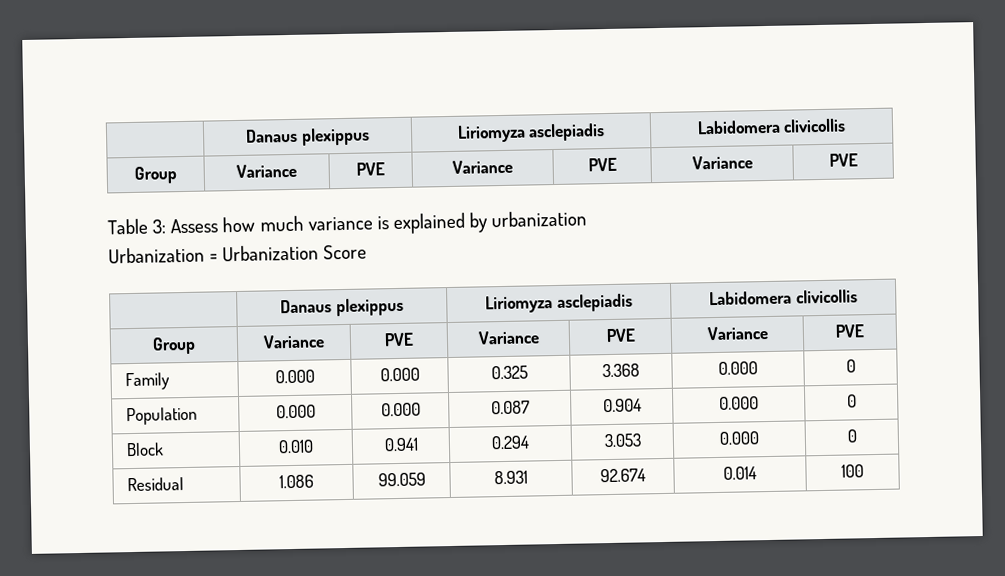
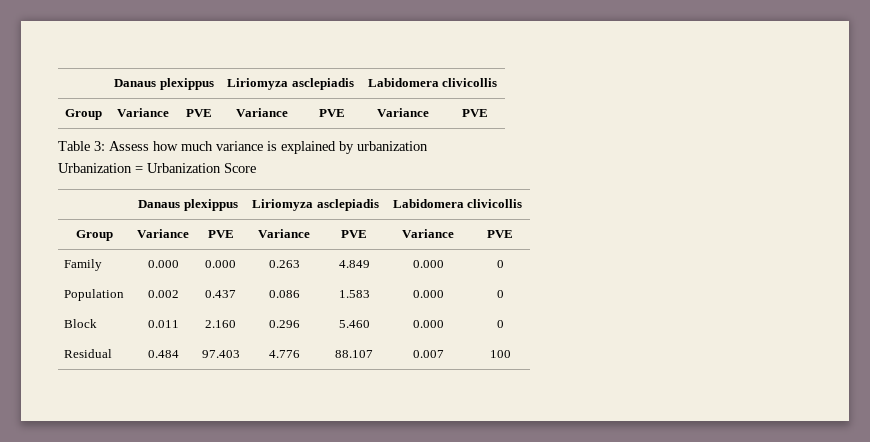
- Family | 0.000 | 0.000 | 0.325 | 3.368 | 0.000 | 0
+ Family | 0.000 | 0.000 | 0.263 | 4.849 | 0.000 | 0
- Population | 0.000 | 0.000 | 0.087 | 0.904 | 0.000 | 0
+ Population | 0.002 | 0.437 | 0.086 | 1.583 | 0.000 | 0
- Block | 0.010 | 0.941 | 0.294 | 3.053 | 0.000 | 0
+ Block | 0.011 | 2.160 | 0.296 | 5.460 | 0.000 | 0
- Residual | 1.086 | 99.059 | 8.931 | 92.674 | 0.014 | 100
+ Residual | 0.484 | 97.403 | 4.776 | 88.107 | 0.007 | 100

